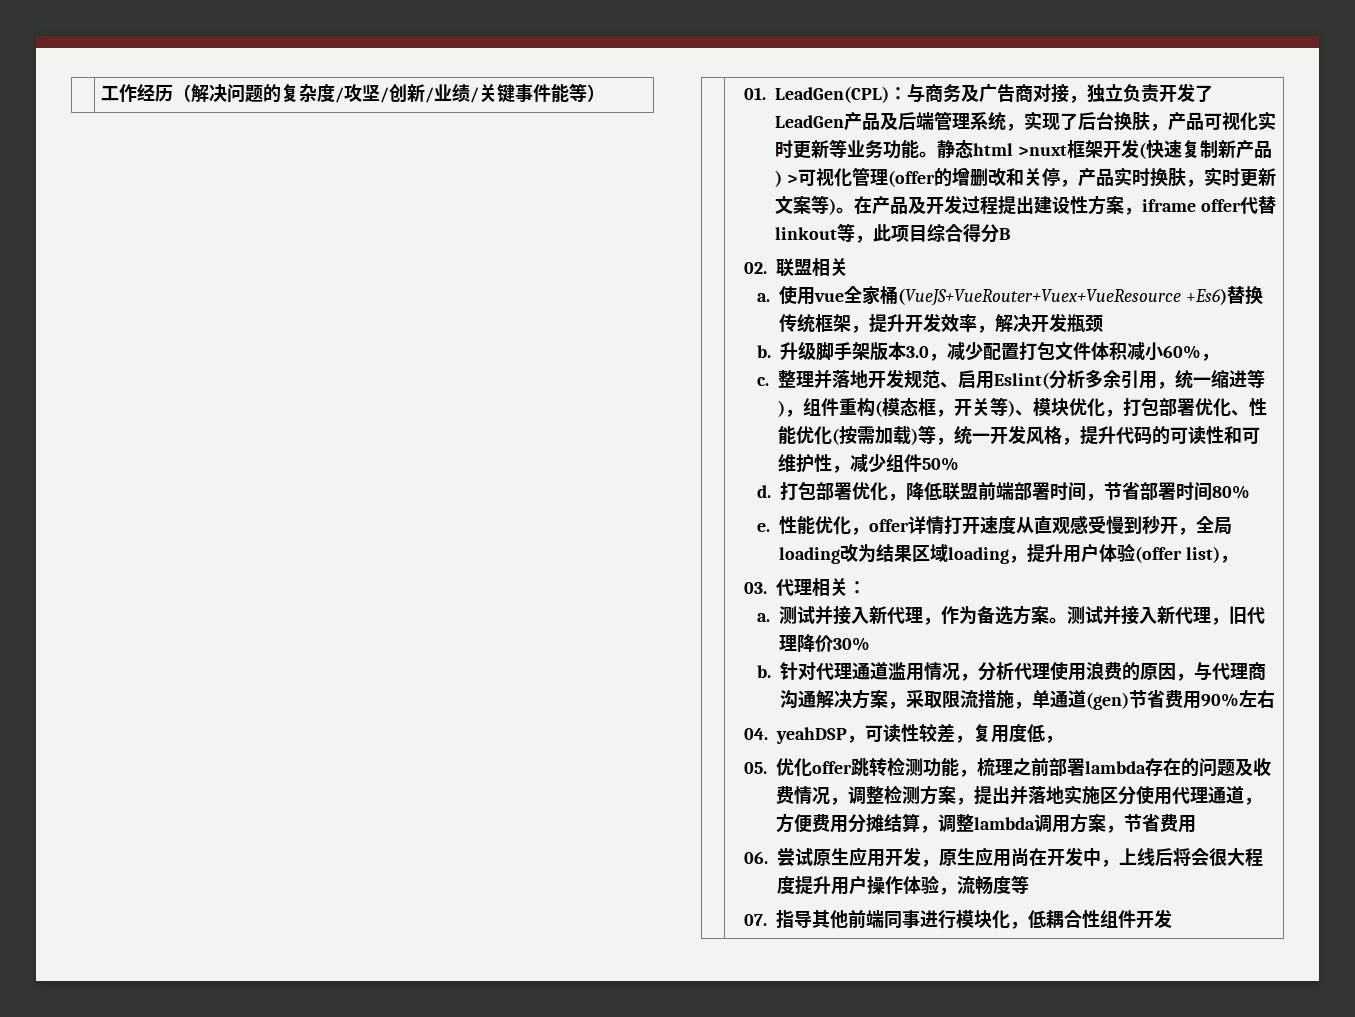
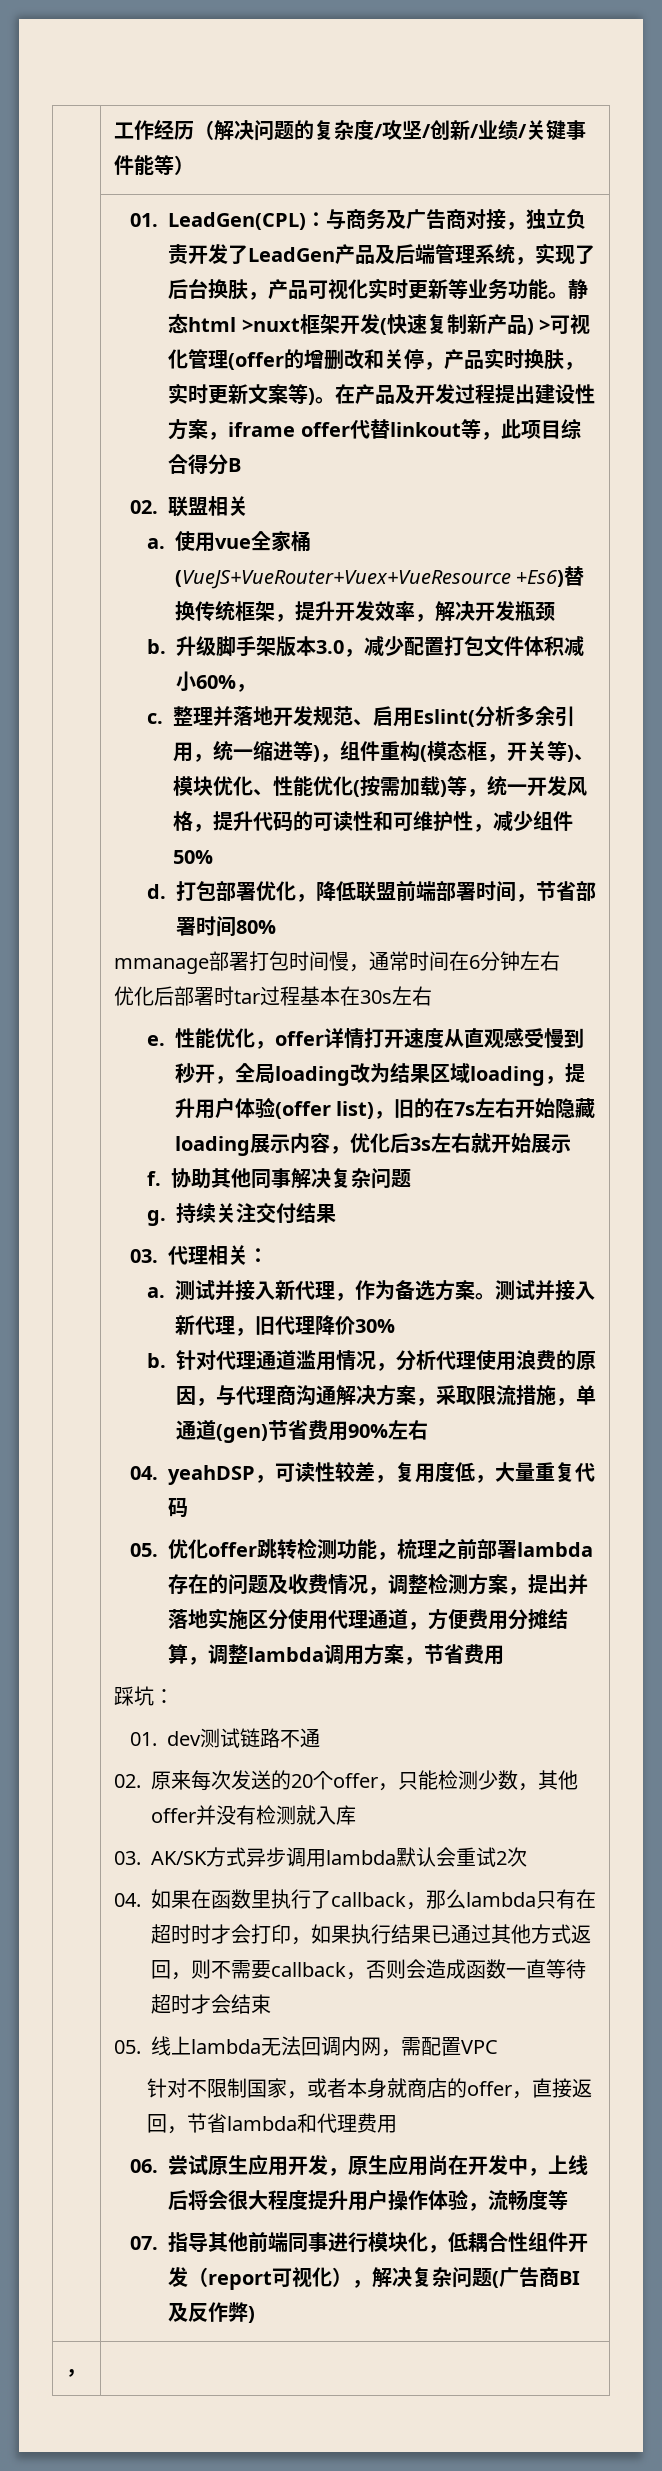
- 整理并落地开发规范、启用Eslint(分析多余引用，统一缩进等)，组件重构(模态框，开关等)、模块优化，打包部署优化、性能优化(按需加载)等，统一开发风格，提升代码的可读性和可维护性，减少组件50%
+ 整理并落地开发规范、启用Eslint(分析多余引用，统一缩进等)，组件重构(模态框，开关等)、模块优化、性能优化(按需加载)等，统一开发风格，提升代码的可读性和可维护性，减少组件50%
+ mmanage部署打包时间慢，通常时间在6分钟左右
+ 优化后部署时tar过程基本在30s左右
- 性能优化，offer详情打开速度从直观感受慢到秒开，全局loading改为结果区域loading，提升用户体验(offer list)，
+ 性能优化，offer详情打开速度从直观感受慢到秒开，全局loading改为结果区域loading，提升用户体验(offer list)，旧的在7s左右开始隐藏loading展示内容，优化后3s左右就开始展示
+ f.协助其他同事解决复杂问题
+ g.持续关注交付结果
- 04. yeahDSP，可读性较差，复用度低，
+ 04. yeahDSP，可读性较差，复用度低，大量重复代码
+ 踩坑：
+ 01. dev测试链路不通
+ 02.原来每次发送的20个offer，只能检测少数，其他offer并没有检测就入库
+ 03. AK/SK方式异步调用lambda默认会重试2次
+ 04.如果在函数里执行了callback，那么lambda只有在超时时才会打印，如果执行结果已通过其他方式返回，则不需要callback，否则会造成函数一直等待超时才会结束
+ 05.线上lambda无法回调内网，需配置VPC
+ 针对不限制国家，或者本身就商店的offer，直接返回，节省lambda和代理费用
- 07.指导其他前端同事进行模块化，低耦合性组件开发
+ 07.指导其他前端同事进行模块化，低耦合性组件开发（report可视化），解决复杂问题(广告商BI及反作弊)
+ ， |

